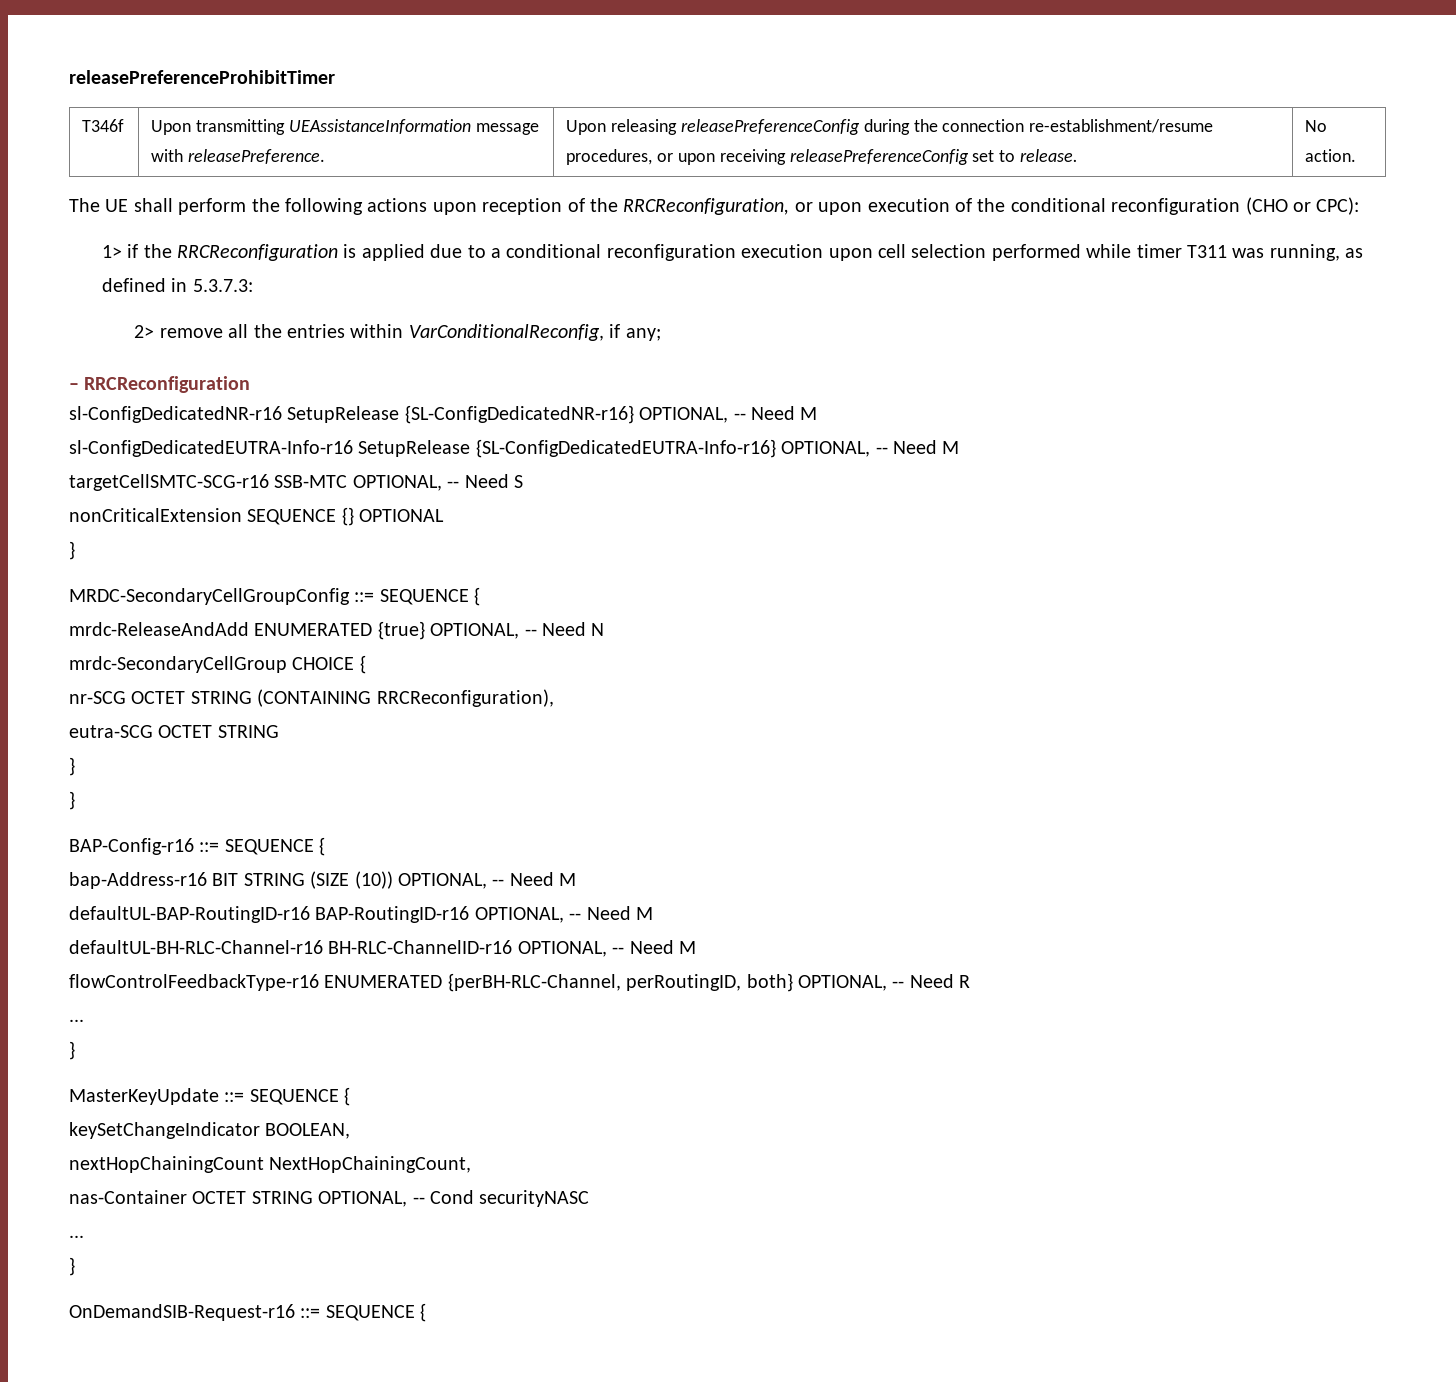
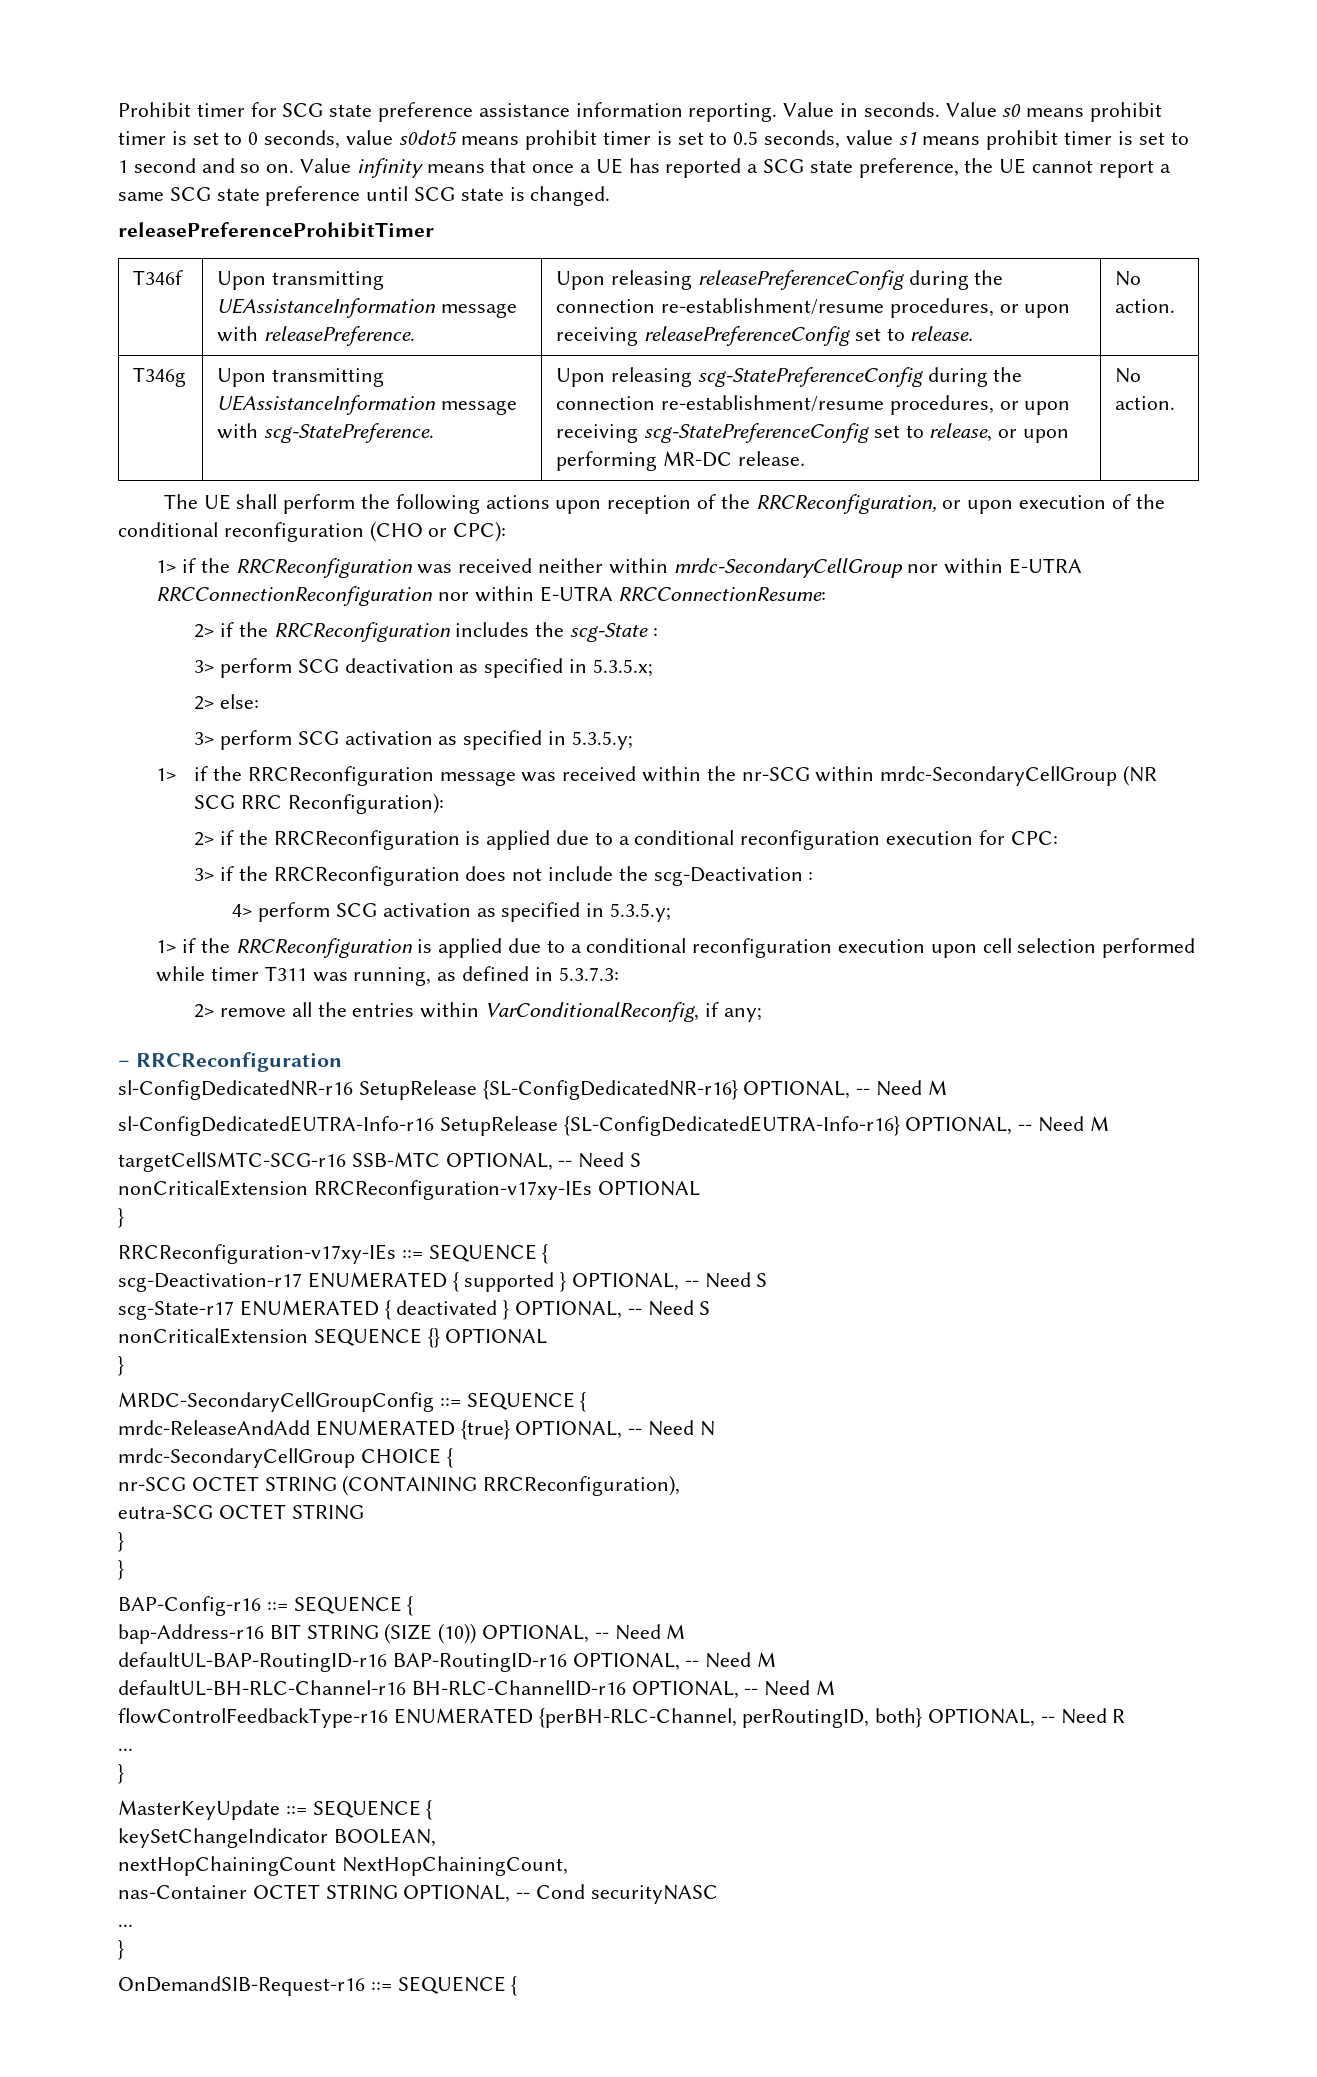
+ Prohibit timer for SCG state preference assistance information reporting. Value in seconds. Value s0 means prohibit timer is set to 0 seconds, value s0dot5 means prohibit timer is set to 0.5 seconds, value s1 means prohibit timer is set to 1 second and so on. Value infinity means that once a UE has reported a SCG state preference, the UE cannot report a same SCG state preference until SCG state is changed.
+ T346g | Upon transmitting UEAssistanceInformation message with scg-StatePreference. | Upon releasing scg-StatePreferenceConfig during the connection re-establishment/resume procedures, or upon receiving scg-StatePreferenceConfig set to release, or upon performing MR-DC release. | No action.
+ 1> if the RRCReconfiguration was received neither within mrdc-SecondaryCellGroup nor within E-UTRA RRCConnectionReconfiguration nor within E-UTRA RRCConnectionResume:
+ 2> if the RRCReconfiguration includes the scg-State :
+ 3> perform SCG deactivation as specified in 5.3.5.x;
+ 2> else:
+ 3> perform SCG activation as specified in 5.3.5.y;
+ 1> if the RRCReconfiguration message was received within the nr-SCG within mrdc-SecondaryCellGroup (NR SCG RRC Reconfiguration):
+ 2> if the RRCReconfiguration is applied due to a conditional reconfiguration execution for CPC:
+ 3> if the RRCReconfiguration does not include the scg-Deactivation :
+ 4> perform SCG activation as specified in 5.3.5.y;
+ nonCriticalExtension RRCReconfiguration-v17xy-IEs OPTIONAL
+ }
+ RRCReconfiguration-v17xy-IEs ::= SEQUENCE {
+ scg-Deactivation-r17 ENUMERATED { supported } OPTIONAL, -- Need S
+ scg-State-r17 ENUMERATED { deactivated } OPTIONAL, -- Need S

